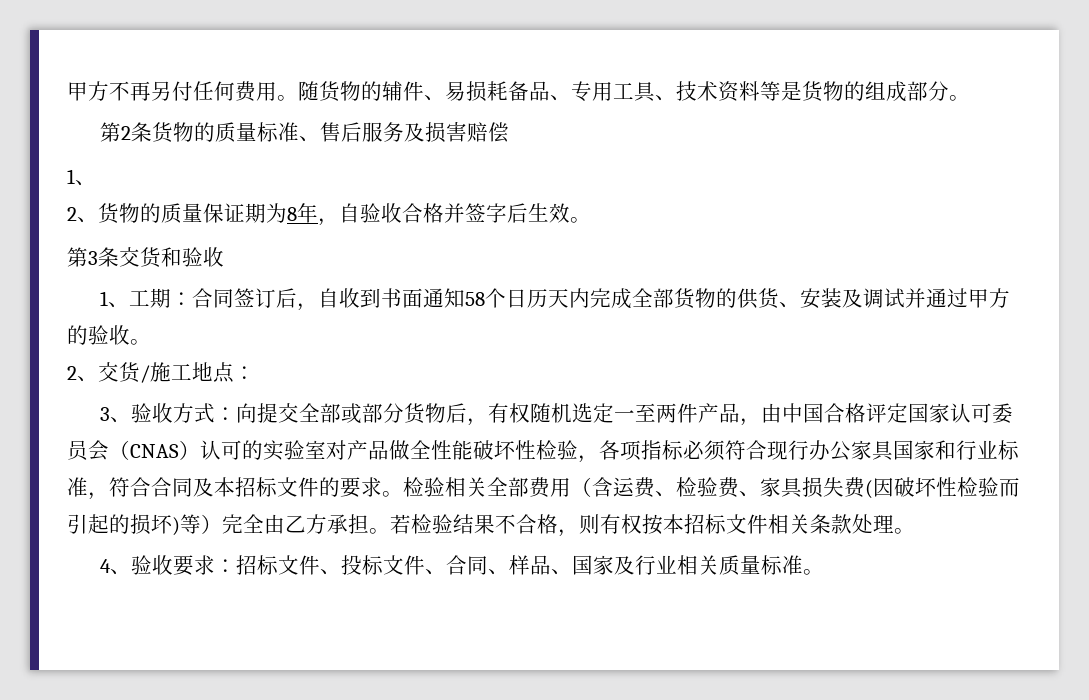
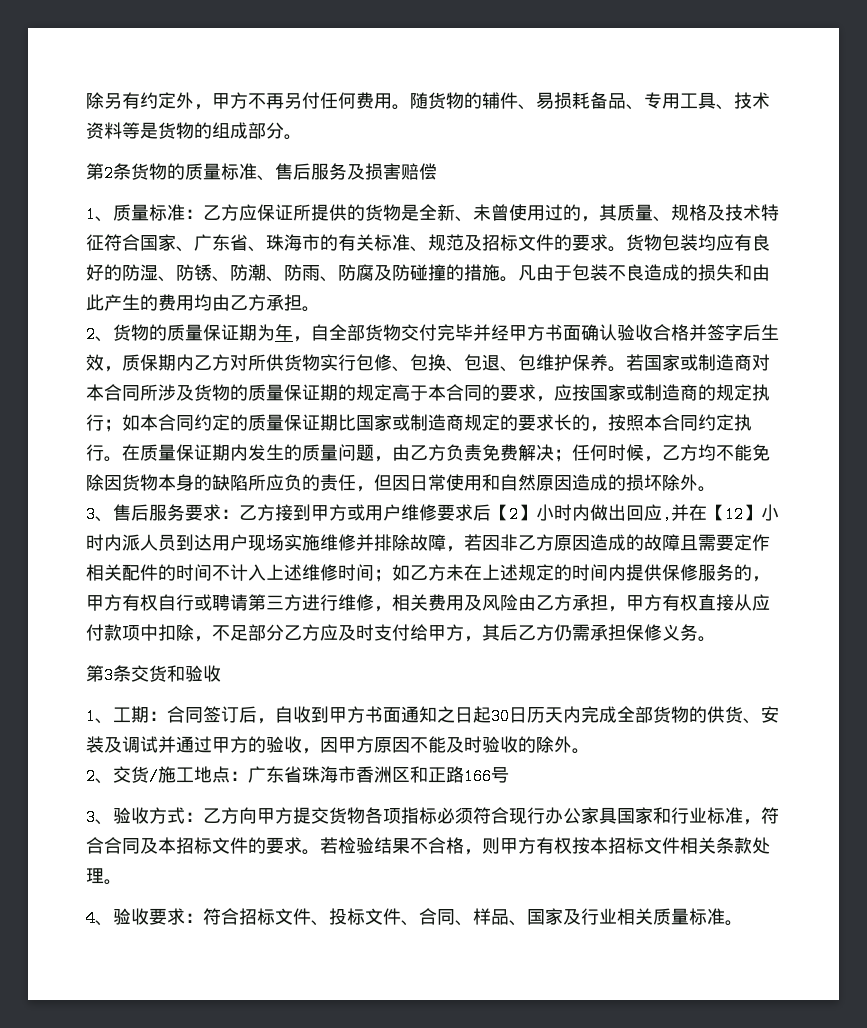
- 甲方不再另付任何费用。
+ 除另有约定外，甲方不再另付任何费用。
  第2条货物的质量标准、售后服务及损害赔偿
- 1、
+ 1、质量标准：乙方应保证所提供的货物是全新、未曾使用过的，其质量、规格及技术特征符合国家、广东省、珠海市的有关标准、规范及招标文件的要求。货物包装均应有良好的防湿、防锈、防潮、防雨、防腐及防碰撞的措施。凡由于包装不良造成的损失和由此产生的费用均由乙方承担。
- 2、货物的质量保证期为8年，自验收合格并签字后生效。
+ 2、货物的质量保证期为年，自全部货物交付完毕并经甲方书面确认验收合格并签字后生效，质保期内乙方对所供货物实行包修、包换、包退、包维护保养。若国家或制造商对本合同所涉及货物的质量保证期的规定高于本合同的要求，应按国家或制造商的规定执行；如本合同约定的质量保证期比国家或制造商规定的要求长的，按照本合同约定执行。在质量保证期内发生的质量问题，由乙方负责免费解决；任何时候，乙方均不能免除因货物本身的缺陷所应负的责任，但因日常使用和自然原因造成的损坏除外。
+ 3、售后服务要求：乙方接到甲方或用户维修要求后【2】小时内做出回应,并在【12】小时内派人员到达用户现场实施维修并排除故障，若因非乙方原因造成的故障且需要定作相关配件的时间不计入上述维修时间；如乙方未在上述规定的时间内提供保修服务的，甲方有权自行或聘请第三方进行维修，相关费用及风险由乙方承担，甲方有权直接从应付款项中扣除，不足部分乙方应及时支付给甲方，其后乙方仍需承担保修义务。
- 1、工期：合同签订后，自收到书面通知58个日历天内完成全部货物的供货、安装及调试并通过甲方的验收。
+ 1、工期：合同签订后，自收到甲方书面通知之日起30日历天内完成全部货物的供货、安装及调试并通过甲方的验收，因甲方原因不能及时验收的除外。
- 2、交货/施工地点：
- 3、验收方式：向提交全部或部分货物后，有权随机选定一至两件产品，由中国合格评定国家认可委员会（CNAS）认可的实验室对产品做全性能破坏性检验，各项指标必须符合现行办公家具国家和行业标准，符合合同及本招标文件的要求。
+ 2、交货/施工地点：广东省珠海市香洲区和正路166号
+ 3、验收方式：乙方向甲方提交货物各项指标必须符合现行办公家具国家和行业标准，符合合同及本招标文件的要求。
- 检验相关全部费用（含运费、检验费、家具损失费(因破坏性检验而引起的损坏)等）完全由乙方承担。
- 若检验结果不合格，则有权按本招标文件相关条款处理。
+ 若检验结果不合格，则甲方有权按本招标文件相关条款处理。
- 4、验收要求：招标文件、投标文件、合同、样品、国家及行业相关质量标准。
+ 4、验收要求：符合招标文件、投标文件、合同、样品、国家及行业相关质量标准。

